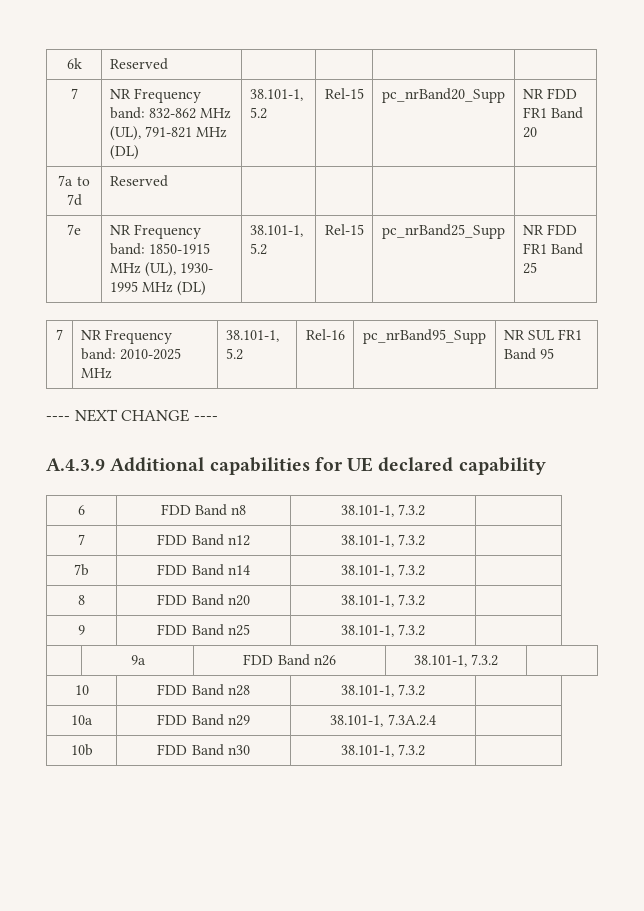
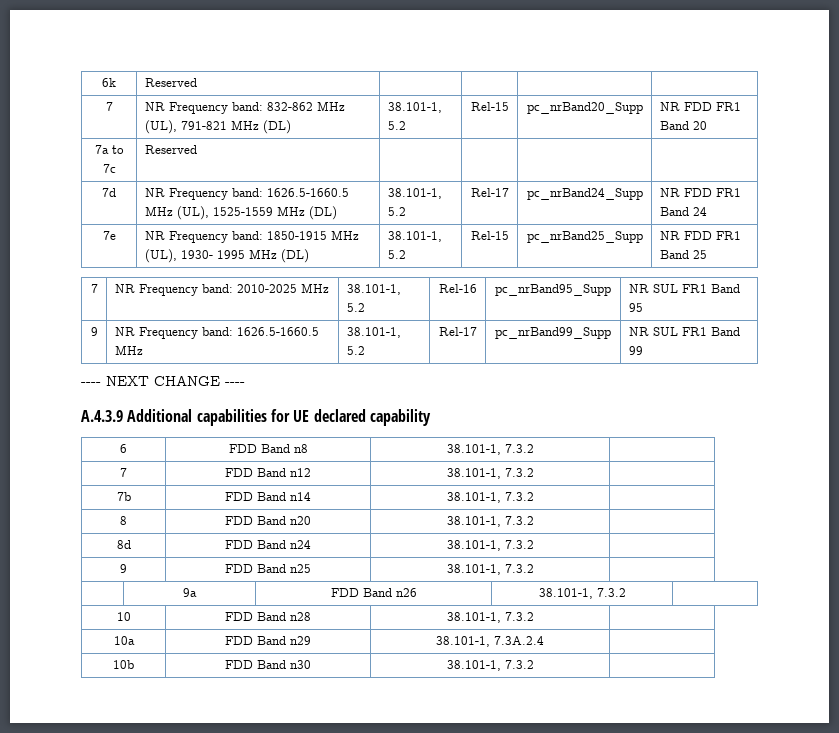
- 7a to 7d | Reserved | | | |
+ 7a to 7c | Reserved | | | |
+ 7d | NR Frequency band: 1626.5-1660.5 MHz (UL), 1525-1559 MHz (DL) | 38.101-1, 5.2 | Rel-17 | pc_nrBand24_Supp | NR FDD FR1 Band 24
+ 9 | NR Frequency band: 1626.5-1660.5 MHz | 38.101-1, 5.2 | Rel-17 | pc_nrBand99_Supp | NR SUL FR1 Band 99
+ 8d | FDD Band n24 | 38.101-1, 7.3.2 |

